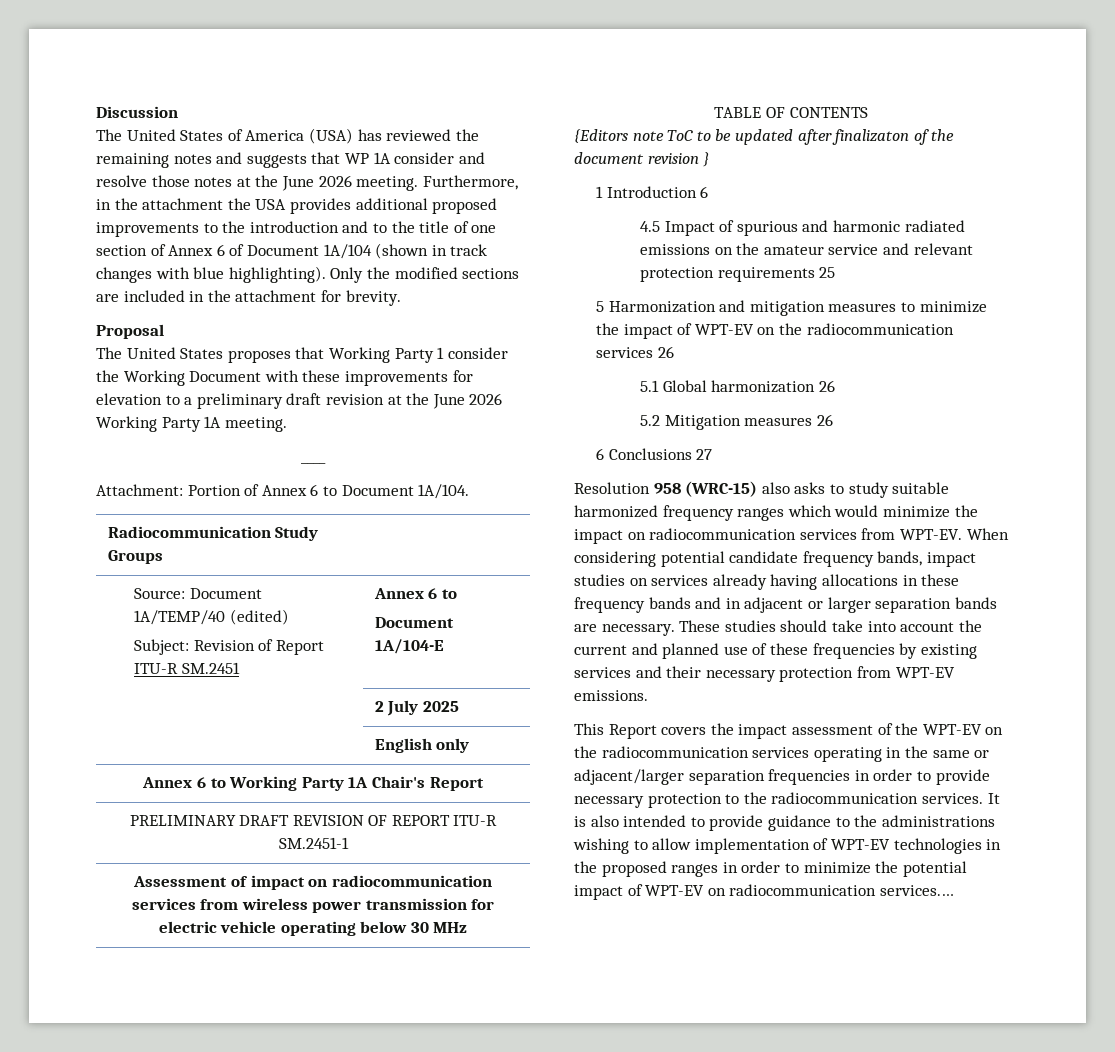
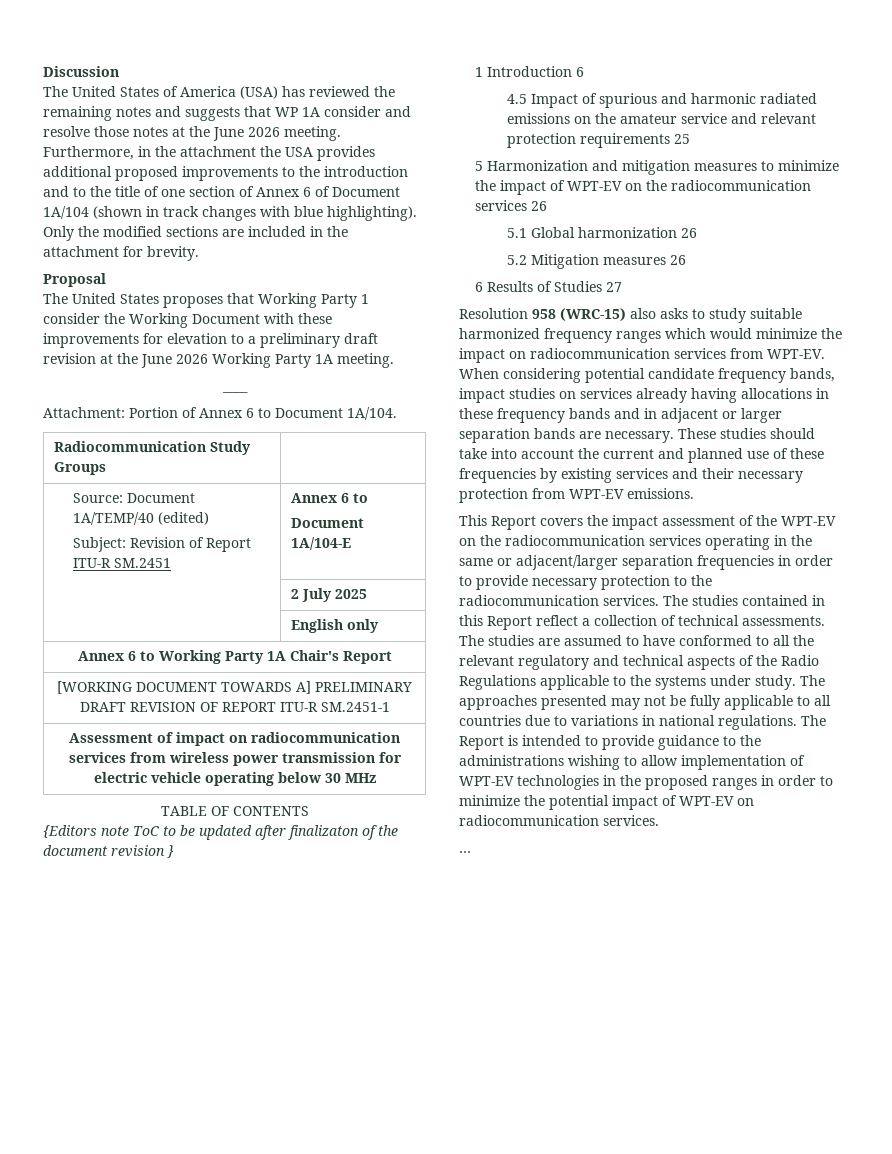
- PRELIMINARY DRAFT REVISION OF REPORT ITU-R SM.2451-1
+ [WORKING DOCUMENT TOWARDS A] PRELIMINARY DRAFT REVISION OF REPORT ITU-R SM.2451-1
- 6 Conclusions 27
+ 6 Results of Studies 27
- It is also intended to provide guidance to the administrations wishing to allow implementation of WPT-EV technologies in the proposed ranges in order to minimize the potential impact of WPT-EV on radiocommunication services.…
+ The studies contained in this Report reflect a collection of technical assessments. The studies are assumed to have conformed to all the relevant regulatory and technical aspects of the Radio Regulations applicable to the systems under study. The approaches presented may not be fully applicable to all countries due to variations in national regulations. The Report is intended to provide guidance to the administrations wishing to allow implementation of WPT-EV technologies in the proposed ranges in order to minimize the potential impact of WPT-EV on radiocommunication services.
+ …

